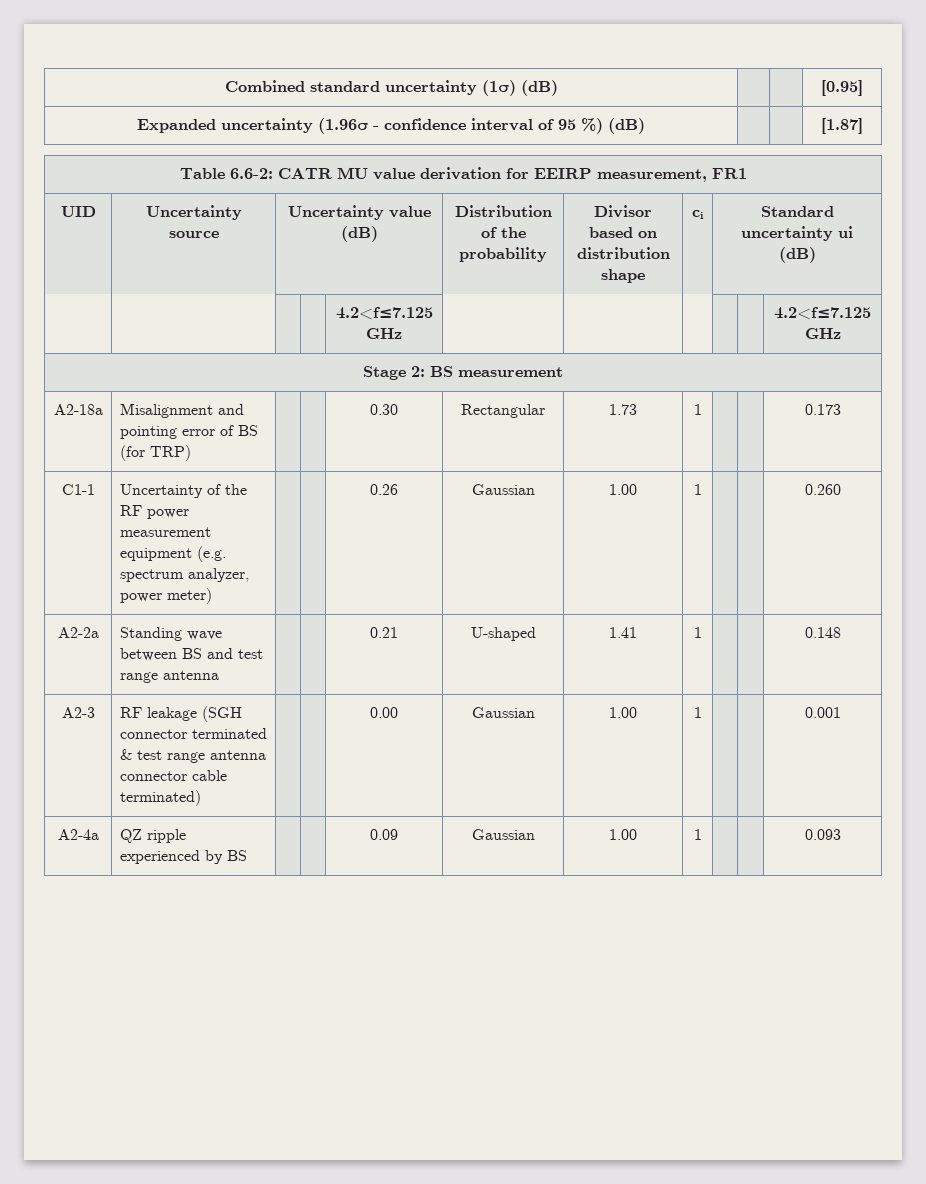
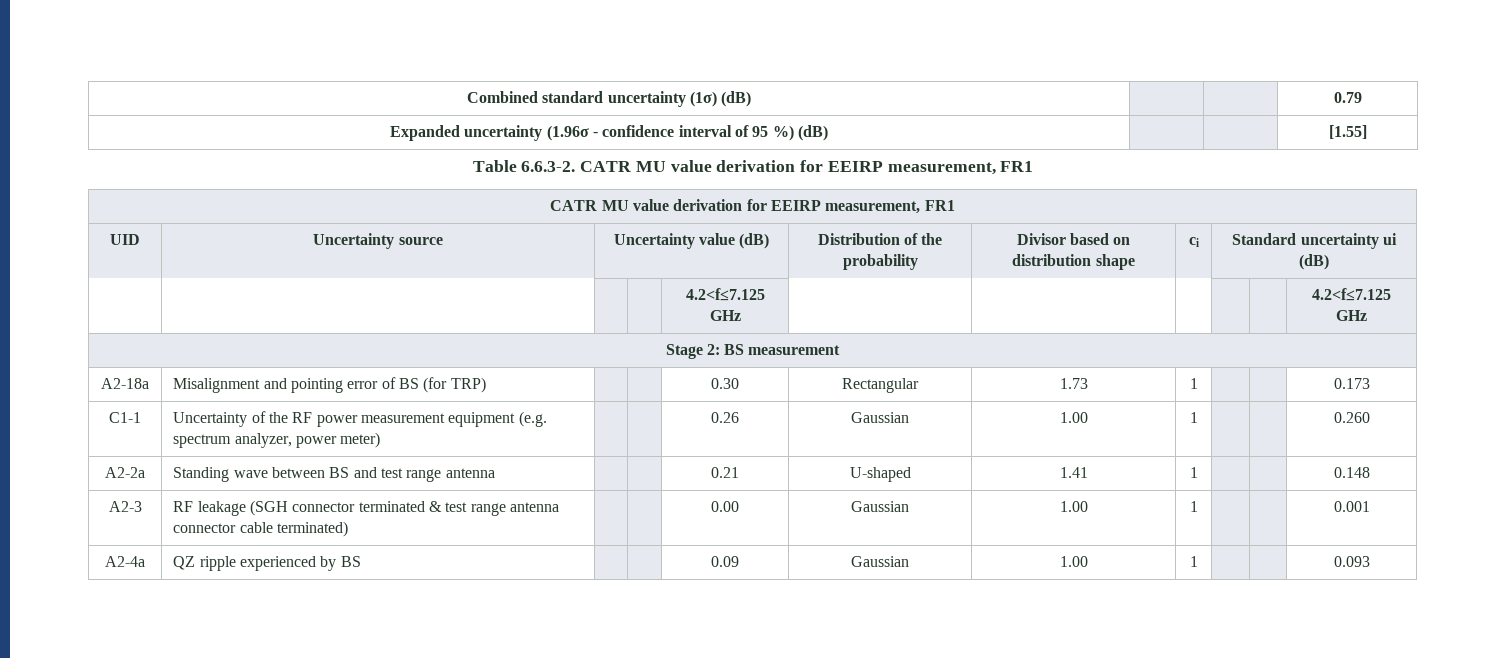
- Combined standard uncertainty (1σ) (dB) | | | [0.95]
+ Combined standard uncertainty (1σ) (dB) | | | 0.79
- Expanded uncertainty (1.96σ - confidence interval of 95 %) (dB) | | | [1.87]
- Table 6.6-2: CATR MU value derivation for EEIRP measurement, FR1
+ Expanded uncertainty (1.96σ - confidence interval of 95 %) (dB) | | | [1.55]
+ Table 6.6.3-2. CATR MU value derivation for EEIRP measurement, FR1
+ CATR MU value derivation for EEIRP measurement, FR1

